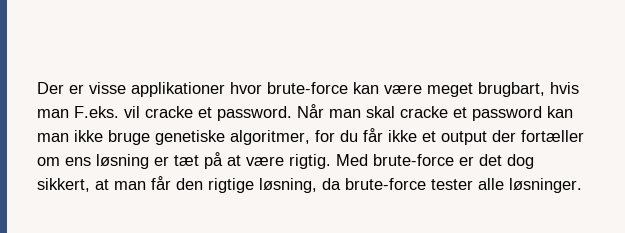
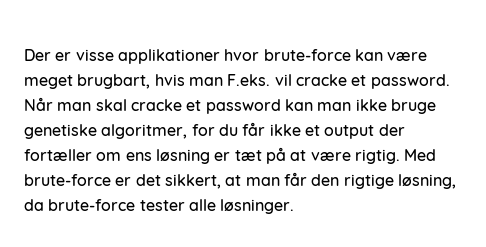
- Med brute-force er det dog sikkert, at man får den rigtige løsning, da brute-force tester alle løsninger.
+ Med brute-force er det sikkert, at man får den rigtige løsning, da brute-force tester alle løsninger.

